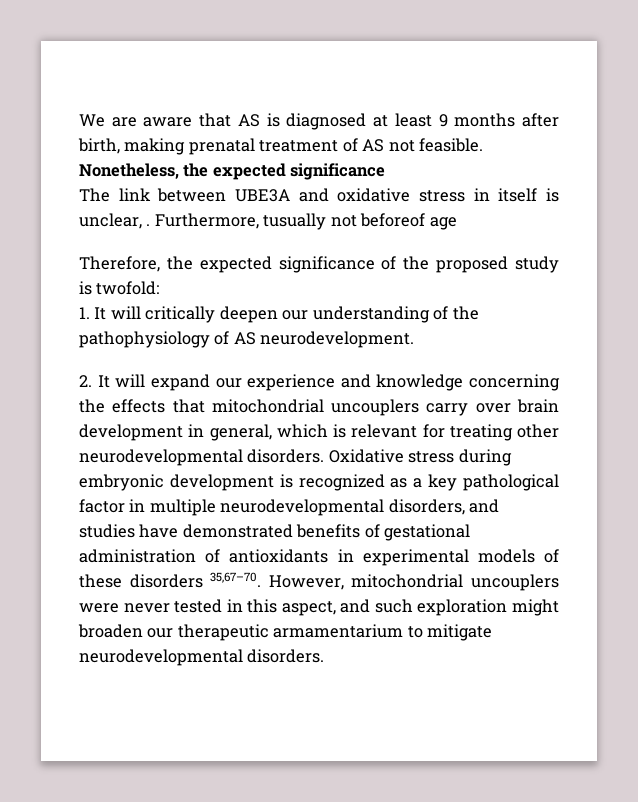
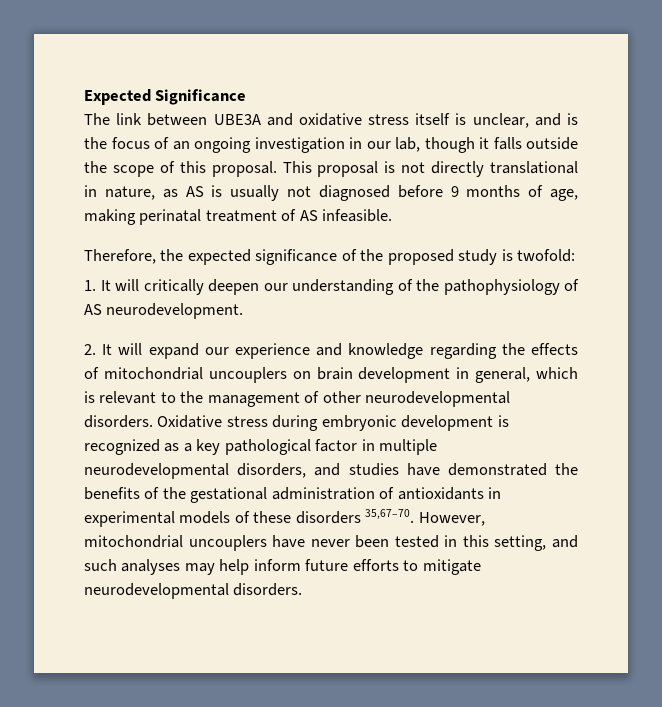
- We are aware that AS is diagnosed at least 9 months after birth, making prenatal treatment of AS not feasible. Nonetheless, the expected significance
+ Expected Significance
- The link between UBE3A and oxidative stress in itself is unclear, . Furthermore, tusually not beforeof age
+ The link between UBE3A and oxidative stress itself is unclear, and is the focus of an ongoing investigation in our lab, though it falls outside the scope of this proposal. This proposal is not directly translational in nature, as AS is usually not diagnosed before 9 months of age, making perinatal treatment of AS infeasible.
- 2. It will expand our experience and knowledge concerning the effects that mitochondrial uncouplers carry over brain development in general, which is relevant for treating other neurodevelopmental disorders.
+ 2. It will expand our experience and knowledge regarding the effects of mitochondrial uncouplers on brain development in general, which is relevant to the management of other neurodevelopmental disorders.
- Oxidative stress during embryonic development is recognized as a key pathological factor in multiple neurodevelopmental disorders, and studies have demonstrated benefits of gestational administration of antioxidants in experimental models of these disorders 35,67–70.
+ Oxidative stress during embryonic development is recognized as a key pathological factor in multiple neurodevelopmental disorders, and studies have demonstrated the benefits of the gestational administration of antioxidants in experimental models of these disorders 35,67–70.
- However, mitochondrial uncouplers were never tested in this aspect, and such exploration might broaden our therapeutic armamentarium to mitigate neurodevelopmental disorders.
+ However, mitochondrial uncouplers have never been tested in this setting, and such analyses may help inform future efforts to mitigate neurodevelopmental disorders.

